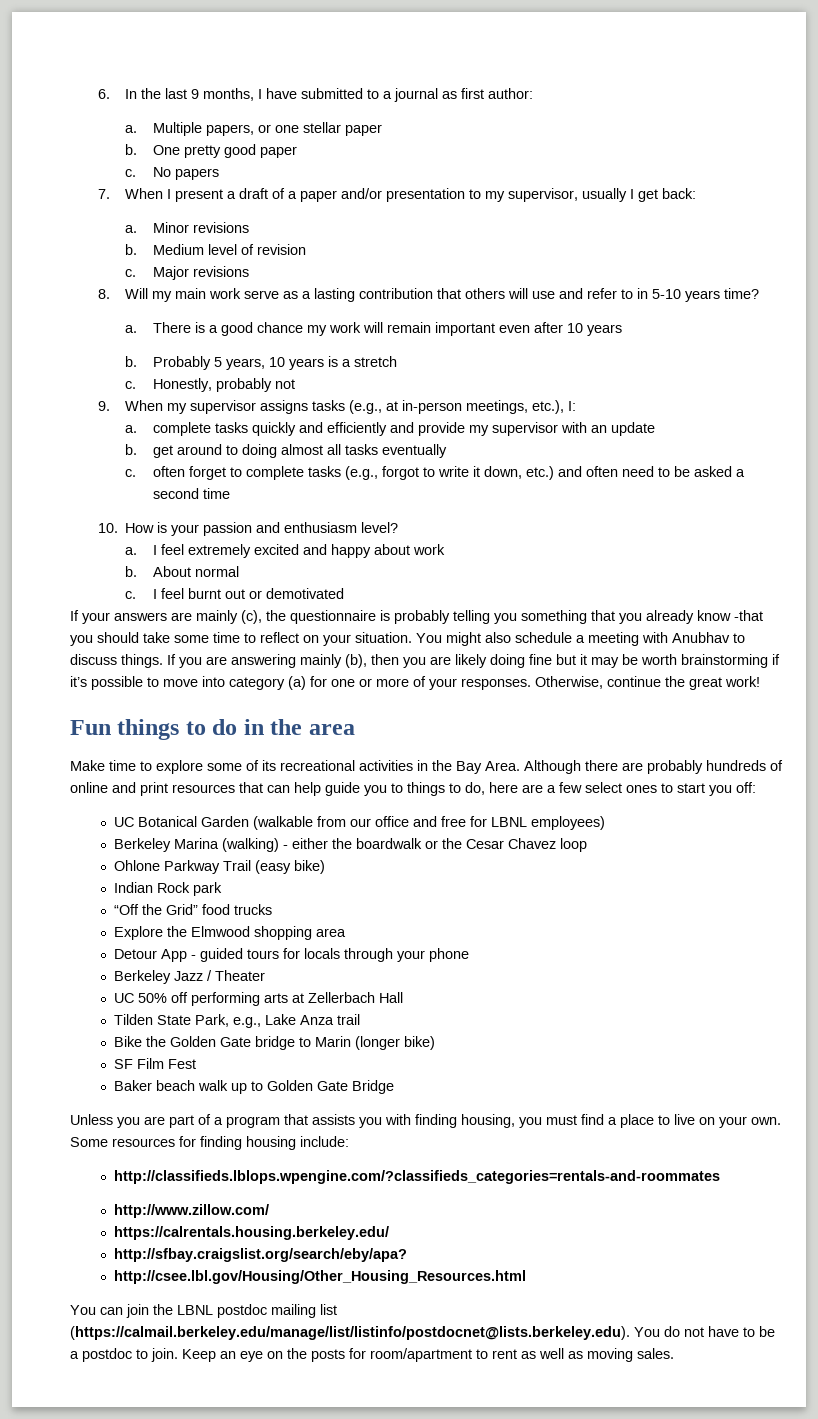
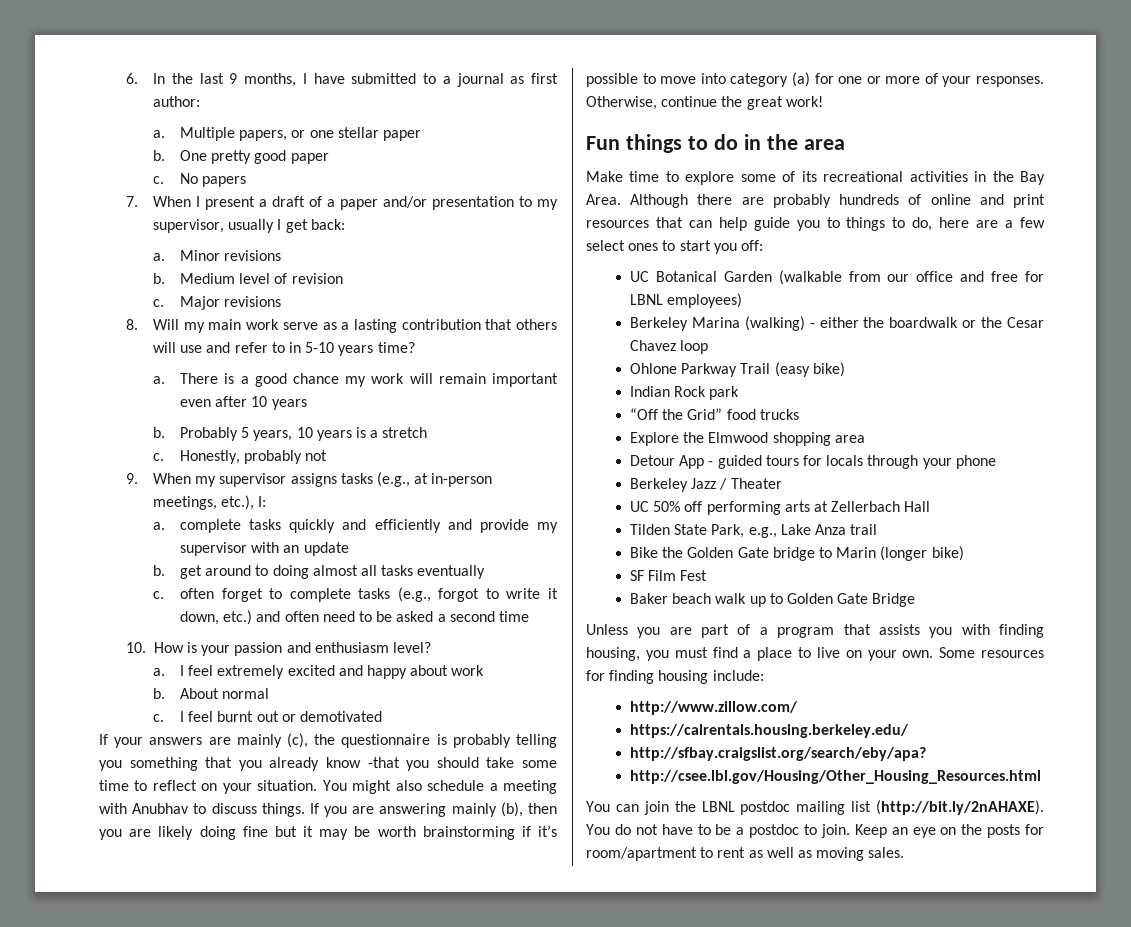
- http://classifieds.lblops.wpengine.com/?classifieds_categories=rentals-and-roommates
- You can join the LBNL postdoc mailing list (https://calmail.berkeley.edu/manage/list/listinfo/postdocnet@lists.berkeley.edu). You do not have to be a postdoc to join.
+ You can join the LBNL postdoc mailing list (http://bit.ly/2nAHAXE). You do not have to be a postdoc to join.

